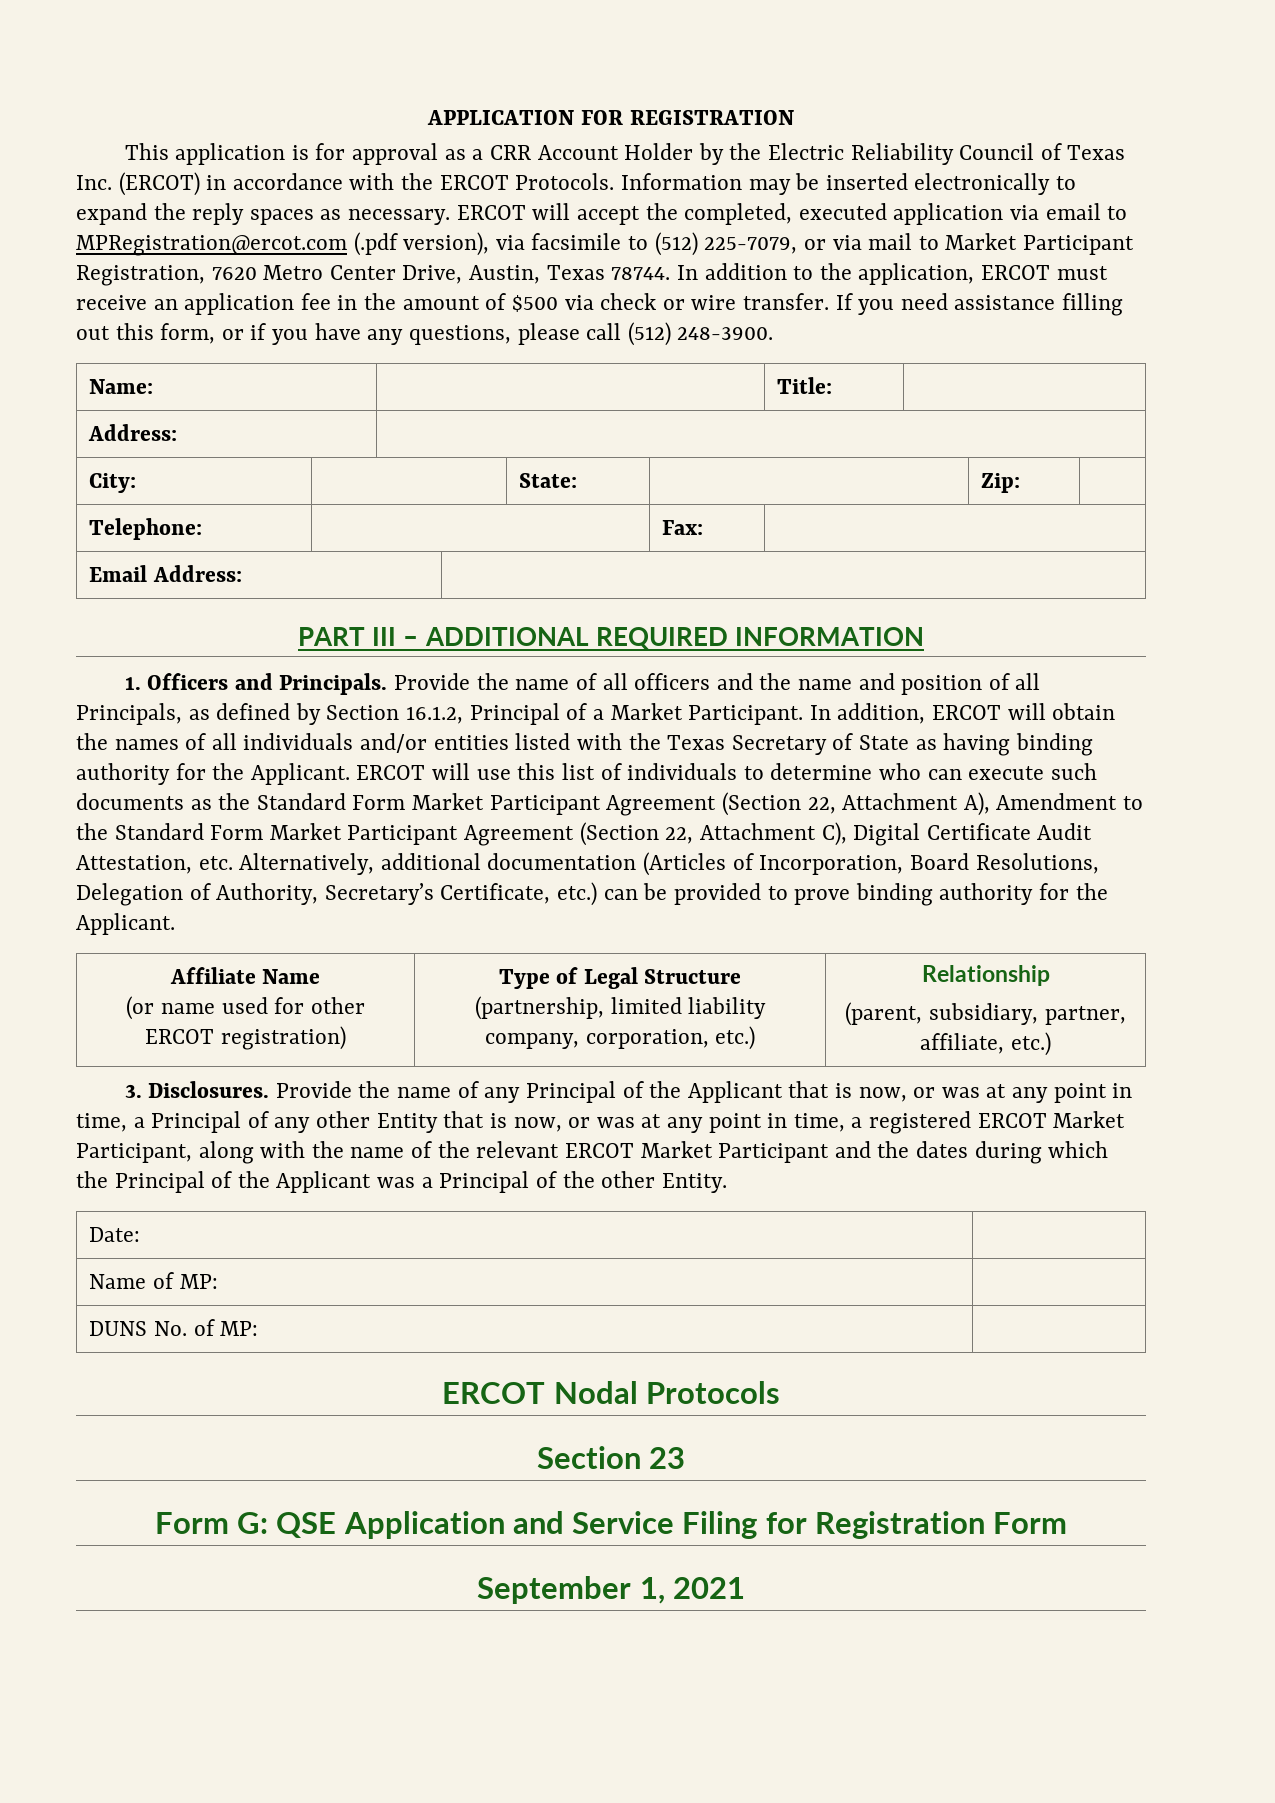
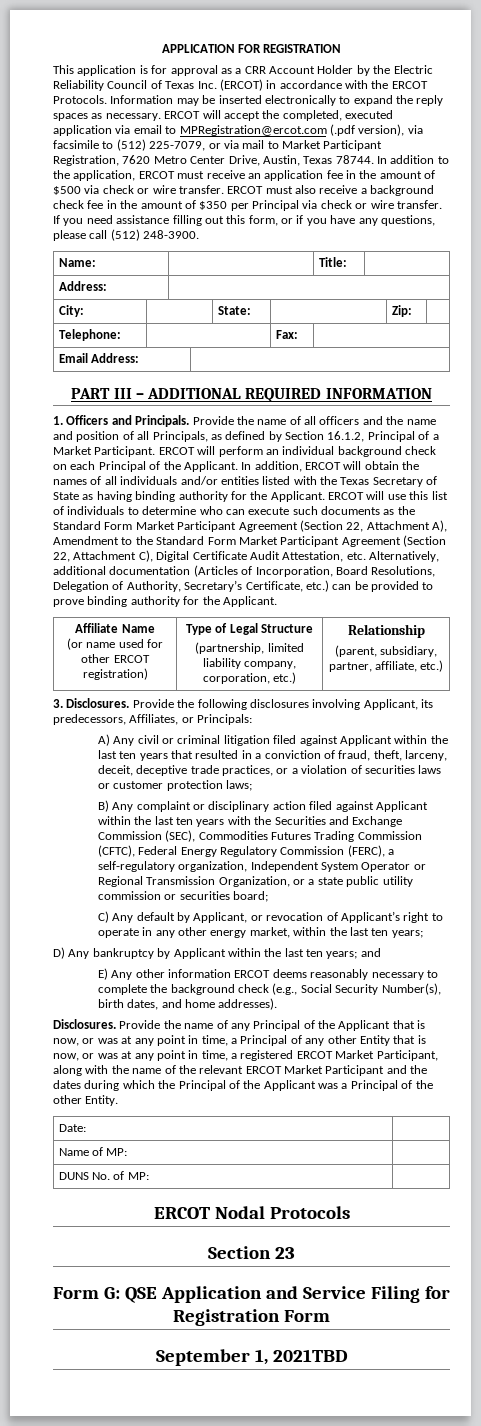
+ ERCOT must also receive a background check fee in the amount of $350 per Principal via check or wire transfer.
+ ERCOT will perform an individual background check on each Principal of the Applicant.
- Provide the name of any Principal of the Applicant that is now, or was at any point in time, a Principal of any other Entity that is now, or was at any point in time, a registered ERCOT Market Participant, along with the name of the relevant ERCOT Market Participant and the dates during which the Principal of the Applicant was a Principal of the other Entity.
+ Provide the following disclosures involving Applicant, its predecessors, Affiliates, or Principals:
+ A) Any civil or criminal litigation filed against Applicant within the last ten years that resulted in a conviction of fraud, theft, larceny, deceit, deceptive trade practices, or a violation of securities laws or customer protection laws;
+ B) Any complaint or disciplinary action filed against Applicant within the last ten years with the Securities and Exchange Commission (SEC), Commodities Futures Trading Commission (CFTC), Federal Energy Regulatory Commission (FERC), a self-regulatory organization, Independent System Operator or Regional Transmission Organization, or a state public utility commission or securities board;
+ C) Any default by Applicant, or revocation of Applicant’s right to operate in any other energy market, within the last ten years;
+ D) Any bankruptcy by Applicant within the last ten years; and
+ E) Any other information ERCOT deems reasonably necessary to complete the background check (e.g., Social Security Number(s), birth dates, and home addresses).
+ Disclosures. Provide the name of any Principal of the Applicant that is now, or was at any point in time, a Principal of any other Entity that is now, or was at any point in time, a registered ERCOT Market Participant, along with the name of the relevant ERCOT Market Participant and the dates during which the Principal of the Applicant was a Principal of the other Entity.
- September 1, 2021
+ September 1, 2021TBD

